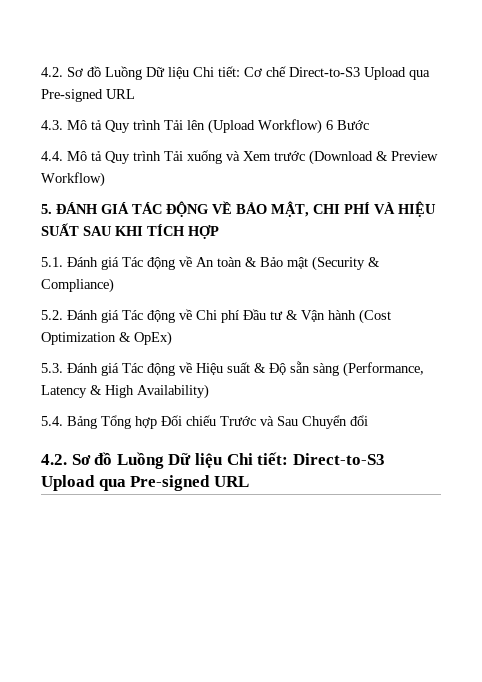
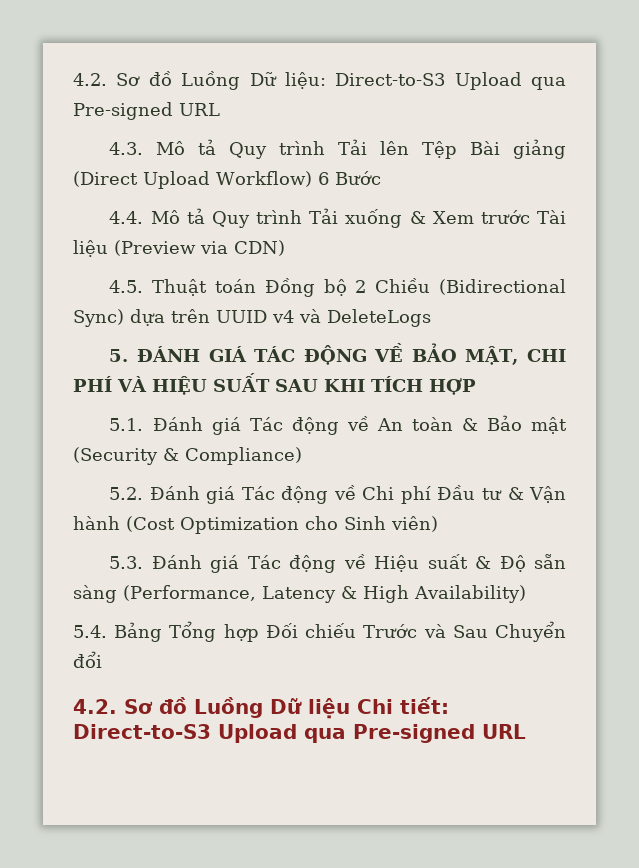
- 4.2. Sơ đồ Luồng Dữ liệu Chi tiết: Cơ chế Direct-to-S3 Upload qua Pre-signed URL
+ 4.2. Sơ đồ Luồng Dữ liệu: Direct-to-S3 Upload qua Pre-signed URL
- 4.3. Mô tả Quy trình Tải lên (Upload Workflow) 6 Bước
+ 4.3. Mô tả Quy trình Tải lên Tệp Bài giảng (Direct Upload Workflow) 6 Bước
- 4.4. Mô tả Quy trình Tải xuống và Xem trước (Download & Preview Workflow)
+ 4.4. Mô tả Quy trình Tải xuống & Xem trước Tài liệu (Preview via CDN)
+ 4.5. Thuật toán Đồng bộ 2 Chiều (Bidirectional Sync) dựa trên UUID v4 và DeleteLogs
- 5.2. Đánh giá Tác động về Chi phí Đầu tư & Vận hành (Cost Optimization & OpEx)
+ 5.2. Đánh giá Tác động về Chi phí Đầu tư & Vận hành (Cost Optimization cho Sinh viên)

